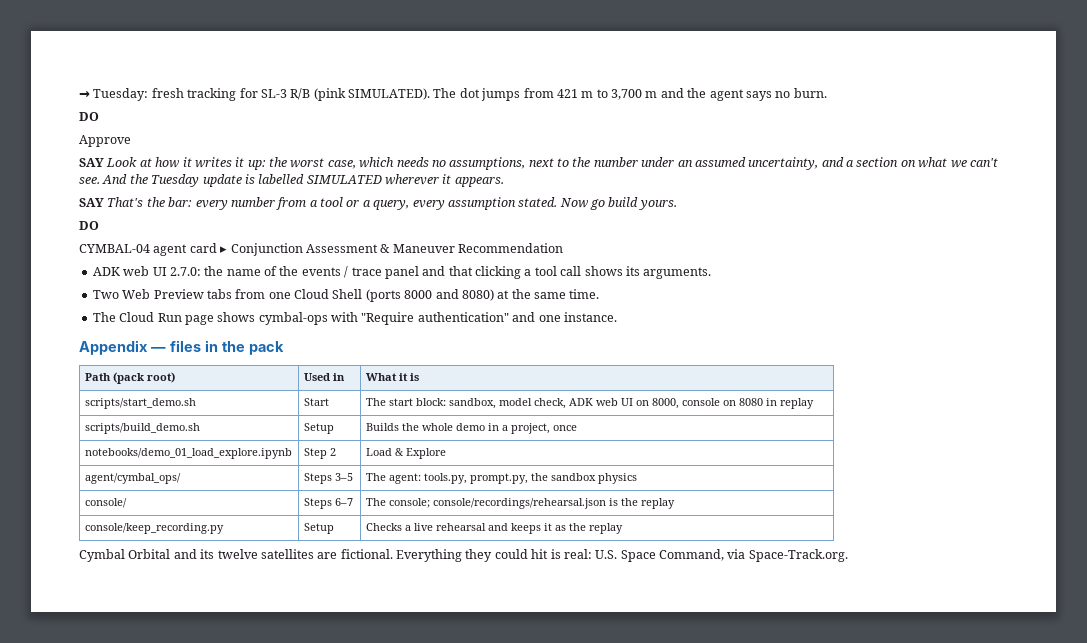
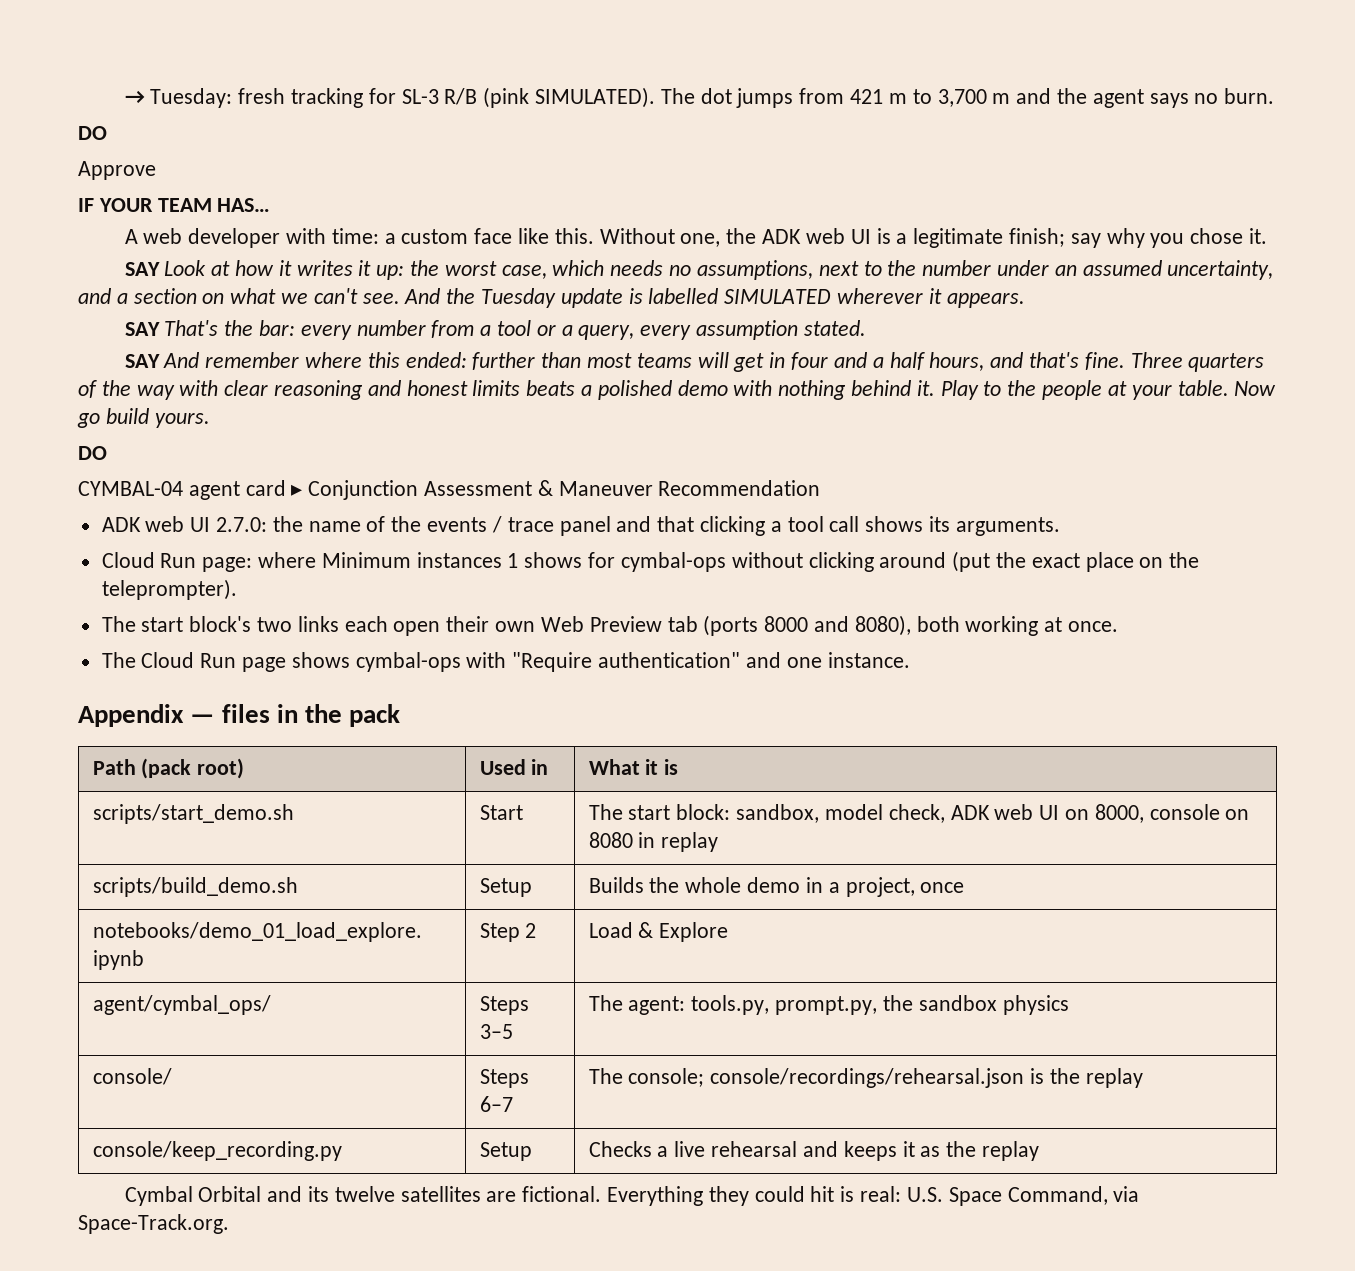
+ IF YOUR TEAM HAS…
+ A web developer with time: a custom face like this. Without one, the ADK web UI is a legitimate finish; say why you chose it.
- SAY That's the bar: every number from a tool or a query, every assumption stated. Now go build yours.
+ SAY That's the bar: every number from a tool or a query, every assumption stated.
+ SAY And remember where this ended: further than most teams will get in four and a half hours, and that's fine. Three quarters of the way with clear reasoning and honest limits beats a polished demo with nothing behind it. Play to the people at your table. Now go build yours.
- Two Web Preview tabs from one Cloud Shell (ports 8000 and 8080) at the same time.
+ Cloud Run page: where Minimum instances 1 shows for cymbal-ops without clicking around (put the exact place on the teleprompter).
+ The start block's two links each open their own Web Preview tab (ports 8000 and 8080), both working at once.

